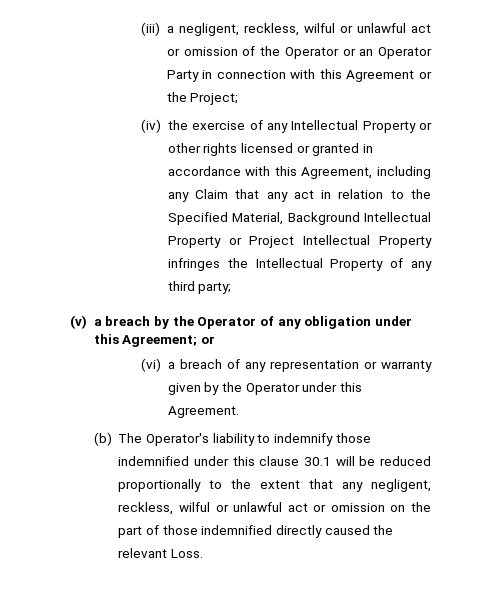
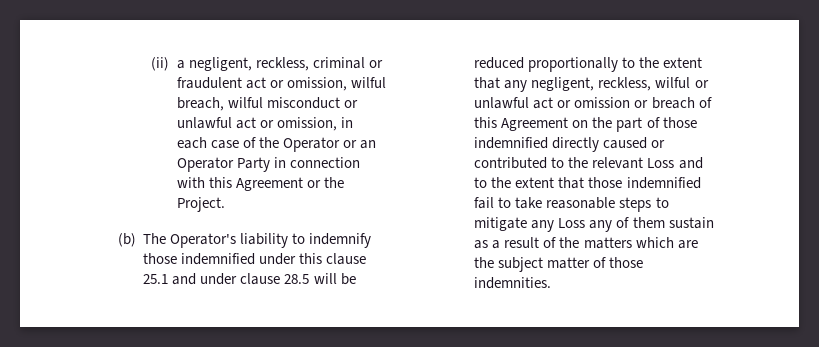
- (iii) a negligent, reckless, wilful or unlawful act or omission of the Operator or an Operator Party in connection with this Agreement or the Project;
- (iv) the exercise of any Intellectual Property or other rights licensed or granted in accordance with this Agreement, including any Claim that any act in relation to the Specified Material, Background Intellectual Property or Project Intellectual Property infringes the Intellectual Property of any third party;
- (v) a breach by the Operator of any obligation under this Agreement; or
- (vi) a breach of any representation or warranty given by the Operator under this Agreement.
+ (ii) a negligent, reckless, criminal or fraudulent act or omission, wilful breach, wilful misconduct or unlawful act or omission, in each case of the Operator or an Operator Party in connection with this Agreement or the Project.
- (b) The Operator's liability to indemnify those indemnified under this clause 30.1 will be reduced proportionally to the extent that any negligent, reckless, wilful or unlawful act or omission on the part of those indemnified directly caused the relevant Loss.
+ (b) The Operator's liability to indemnify those indemnified under this clause 25.1 and under clause 28.5 will be reduced proportionally to the extent that any negligent, reckless, wilful or unlawful act or omission or breach of this Agreement on the part of those indemnified directly caused or contributed to the relevant Loss and to the extent that those indemnified fail to take reasonable steps to mitigate any Loss any of them sustain as a result of the matters which are the subject matter of those indemnities.

